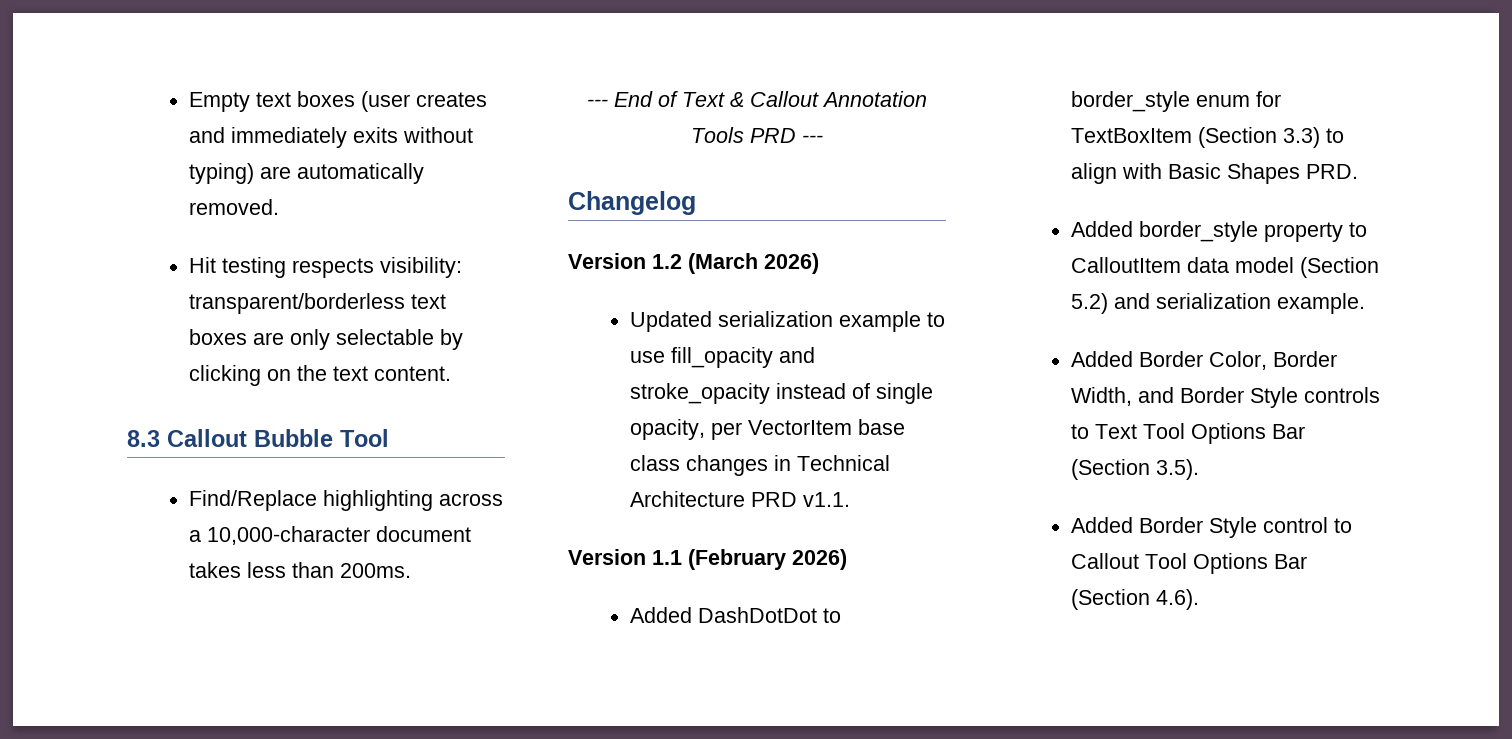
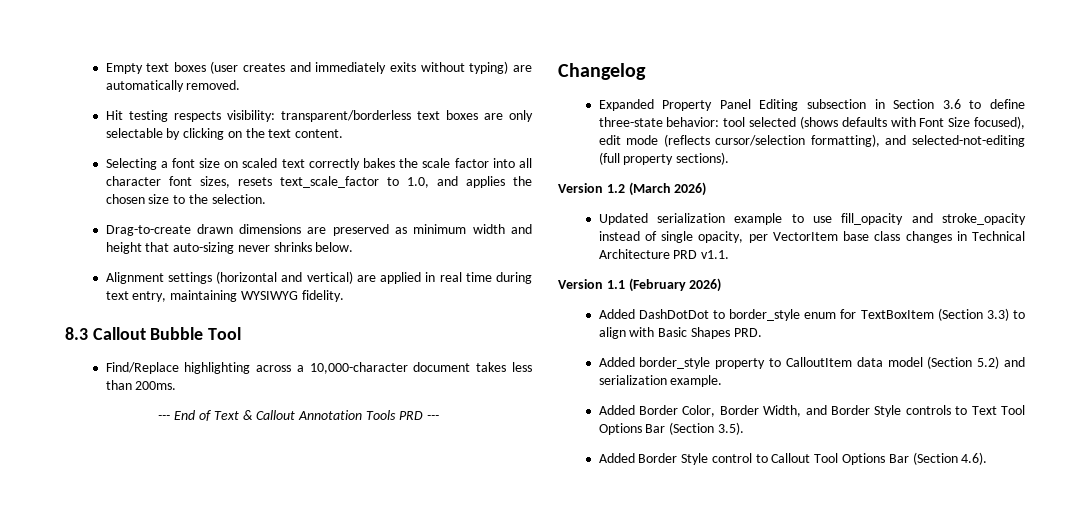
+ Selecting a font size on scaled text correctly bakes the scale factor into all character font sizes, resets text_scale_factor to 1.0, and applies the chosen size to the selection.
+ Drag-to-create drawn dimensions are preserved as minimum width and height that auto-sizing never shrinks below.
+ Alignment settings (horizontal and vertical) are applied in real time during text entry, maintaining WYSIWYG fidelity.
+ Expanded Property Panel Editing subsection in Section 3.6 to define three-state behavior: tool selected (shows defaults with Font Size focused), edit mode (reflects cursor/selection formatting), and selected-not-editing (full property sections).

